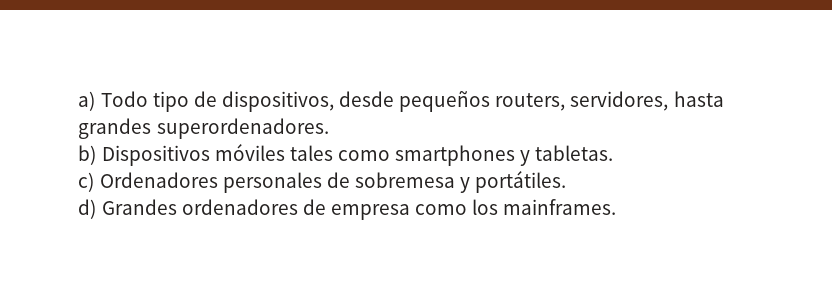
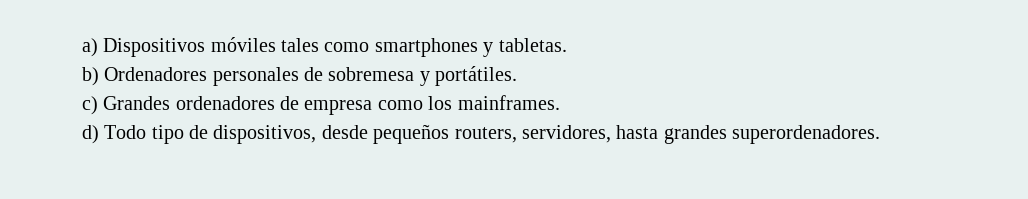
- a) Todo tipo de dispositivos, desde pequeños routers, servidores, hasta grandes superordenadores.
+ a) Dispositivos móviles tales como smartphones y tabletas.
+ b) Ordenadores personales de sobremesa y portátiles.
+ c) Grandes ordenadores de empresa como los mainframes.
+ d) Todo tipo de dispositivos, desde pequeños routers, servidores, hasta grandes superordenadores.
- b) Dispositivos móviles tales como smartphones y tabletas.
- c) Ordenadores personales de sobremesa y portátiles.
- d) Grandes ordenadores de empresa como los mainframes.

